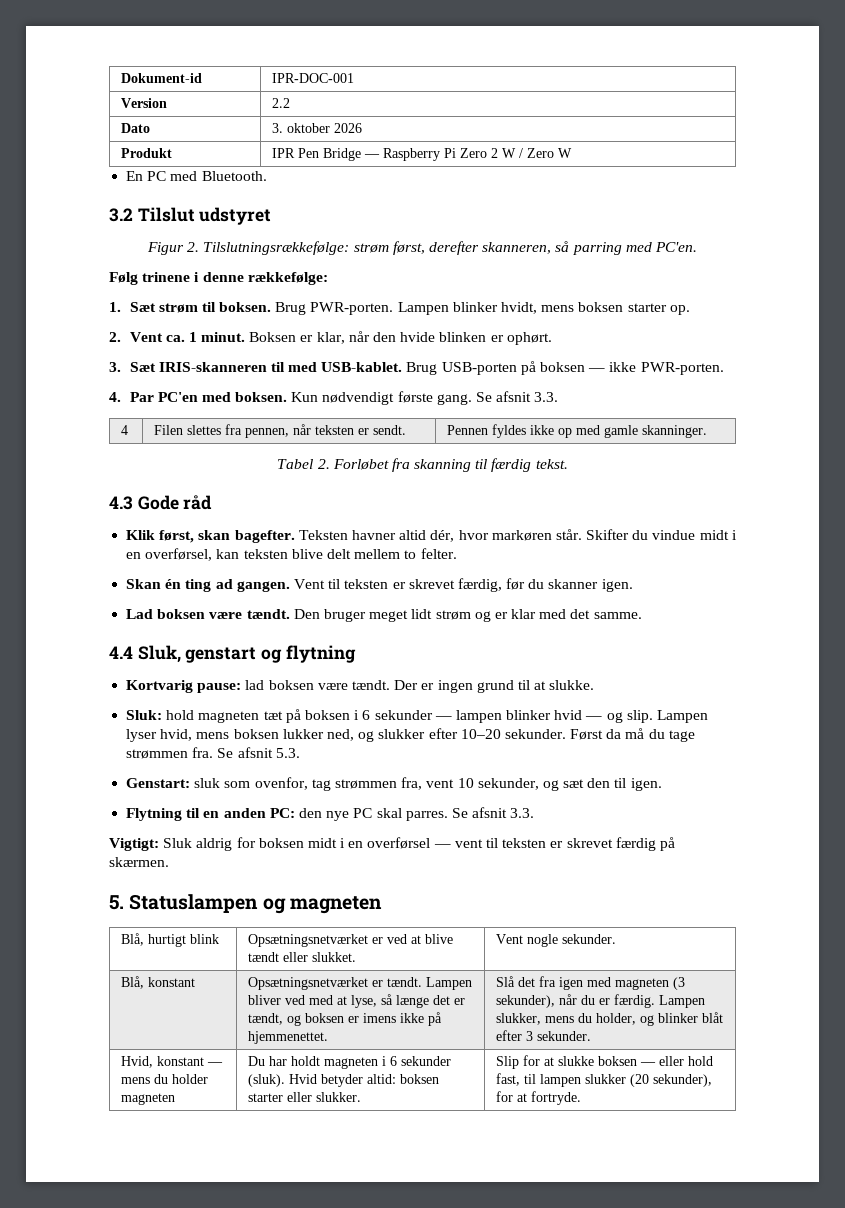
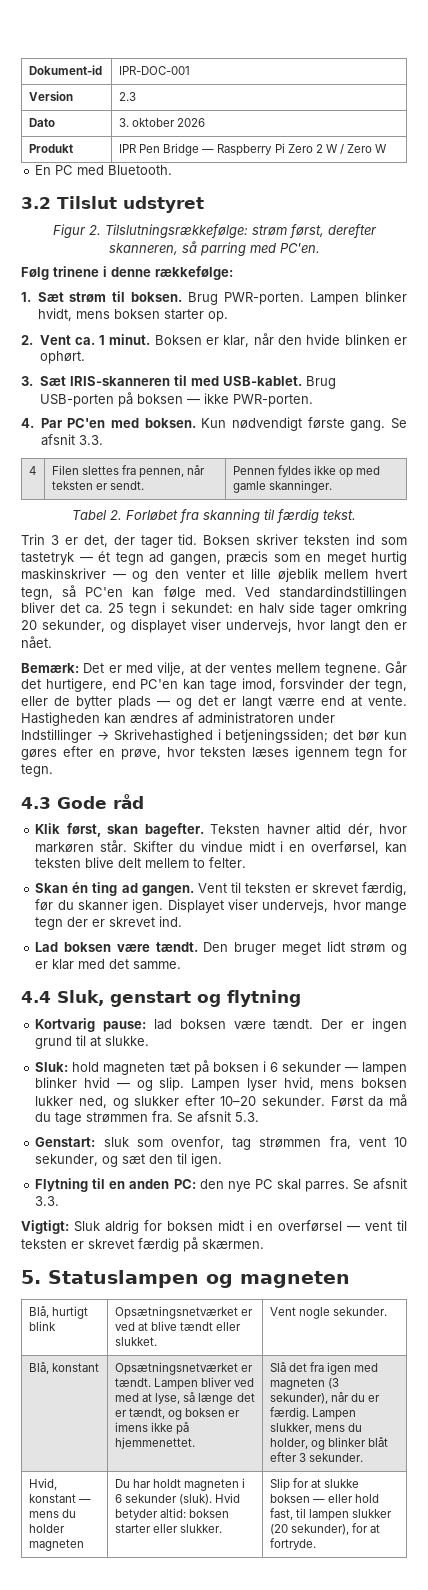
- Version | 2.2
+ Version | 2.3
+ Trin 3 er det, der tager tid. Boksen skriver teksten ind som tastetryk — ét tegn ad gangen, præcis som en meget hurtig maskinskriver — og den venter et lille øjeblik mellem hvert tegn, så PC'en kan følge med. Ved standardindstillingen bliver det ca. 25 tegn i sekundet: en halv side tager omkring 20 sekunder, og displayet viser undervejs, hvor langt den er nået.
+ Bemærk: Det er med vilje, at der ventes mellem tegnene. Går det hurtigere, end PC'en kan tage imod, forsvinder der tegn, eller de bytter plads — og det er langt værre end at vente. Hastigheden kan ændres af administratoren under Indstillinger → Skrivehastighed i betjeningssiden; det bør kun gøres efter en prøve, hvor teksten læses igennem tegn for tegn.
+ Displayet viser undervejs, hvor mange tegn der er skrevet ind.

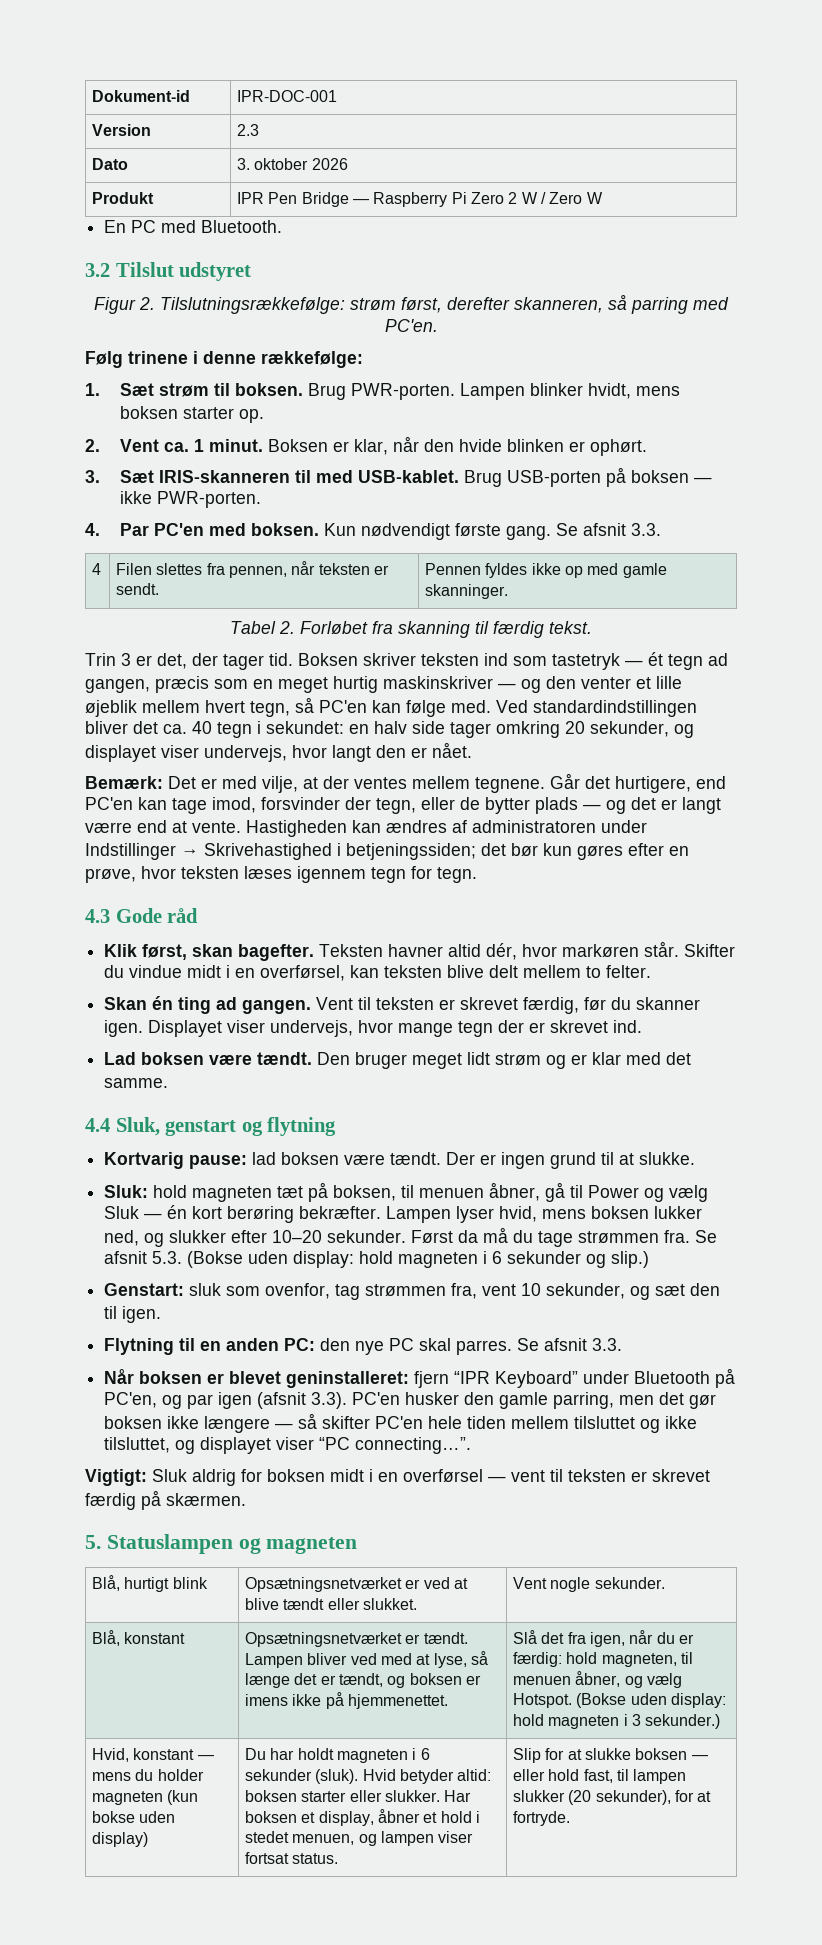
- Ved standardindstillingen bliver det ca. 25 tegn i sekundet: en halv side tager omkring 20 sekunder, og displayet viser undervejs, hvor langt den er nået.
+ Ved standardindstillingen bliver det ca. 40 tegn i sekundet: en halv side tager omkring 20 sekunder, og displayet viser undervejs, hvor langt den er nået.
- Sluk: hold magneten tæt på boksen i 6 sekunder — lampen blinker hvid — og slip.
+ Sluk: hold magneten tæt på boksen, til menuen åbner, gå til Power og vælg Sluk — én kort berøring bekræfter.
- Se afsnit 5.3.
+ Se afsnit 5.3. (Bokse uden display: hold magneten i 6 sekunder og slip.)
+ Når boksen er blevet geninstalleret: fjern “IPR Keyboard” under Bluetooth på PC'en, og par igen (afsnit 3.3). PC'en husker den gamle parring, men det gør boksen ikke længere — så skifter PC'en hele tiden mellem tilsluttet og ikke tilsluttet, og displayet viser “PC connecting…”.
- Slå det fra igen med magneten (3 sekunder), når du er færdig. Lampen slukker, mens du holder, og blinker blåt efter 3 sekunder.
+ Slå det fra igen, når du er færdig: hold magneten, til menuen åbner, og vælg Hotspot. (Bokse uden display: hold magneten i 3 sekunder.)
- Hvid, konstant — mens du holder magneten
+ Hvid, konstant — mens du holder magneten (kun bokse uden display)
+ Har boksen et display, åbner et hold i stedet menuen, og lampen viser fortsat status.

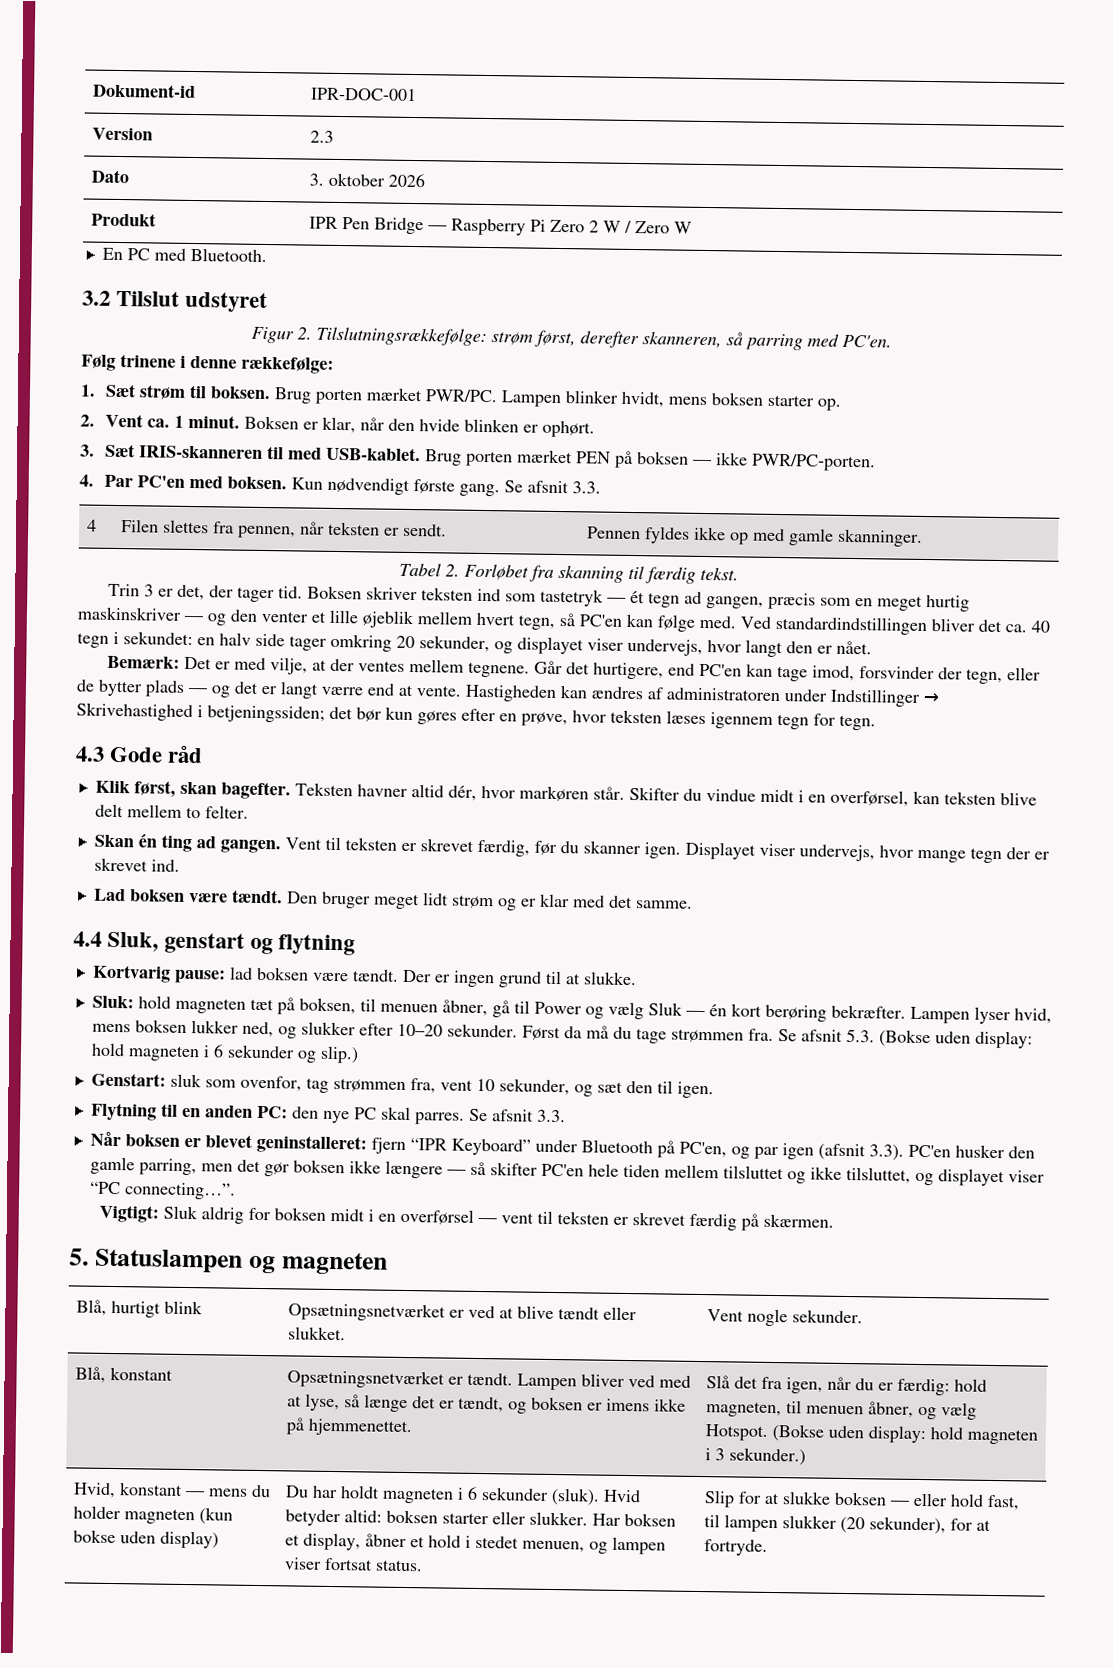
- Brug PWR-porten.
+ Brug porten mærket PWR/PC.
- Brug USB-porten på boksen — ikke PWR-porten.
+ Brug porten mærket PEN på boksen — ikke PWR/PC-porten.

